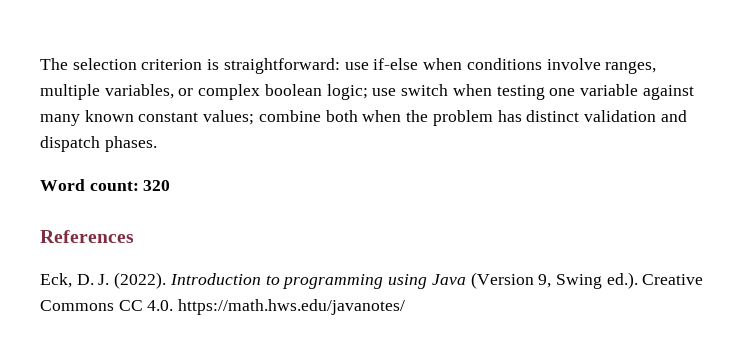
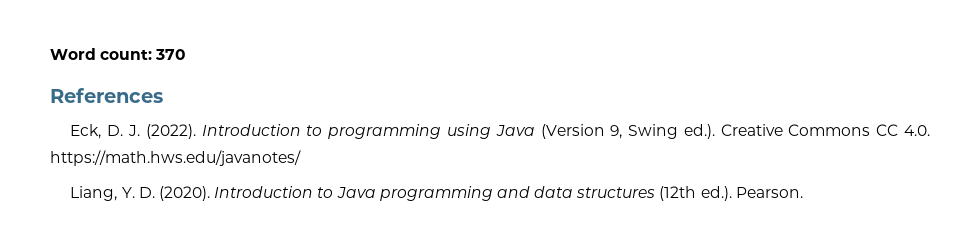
- The selection criterion is straightforward: use if-else when conditions involve ranges, multiple variables, or complex boolean logic; use switch when testing one variable against many known constant values; combine both when the problem has distinct validation and dispatch phases.
- Word count: 320
+ Word count: 370
+ Liang, Y. D. (2020). Introduction to Java programming and data structures (12th ed.). Pearson.

